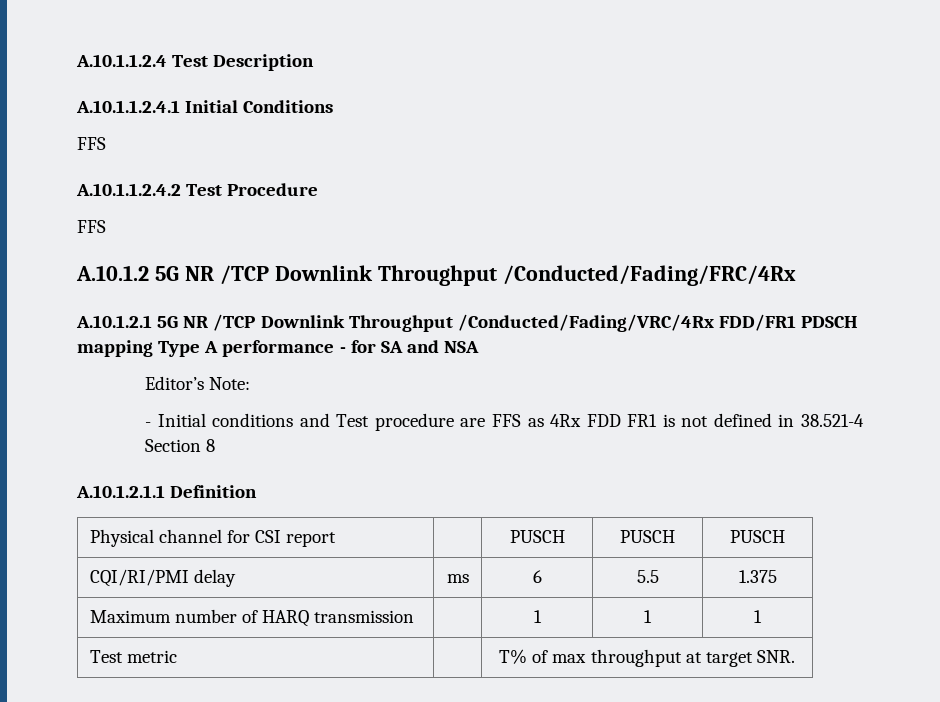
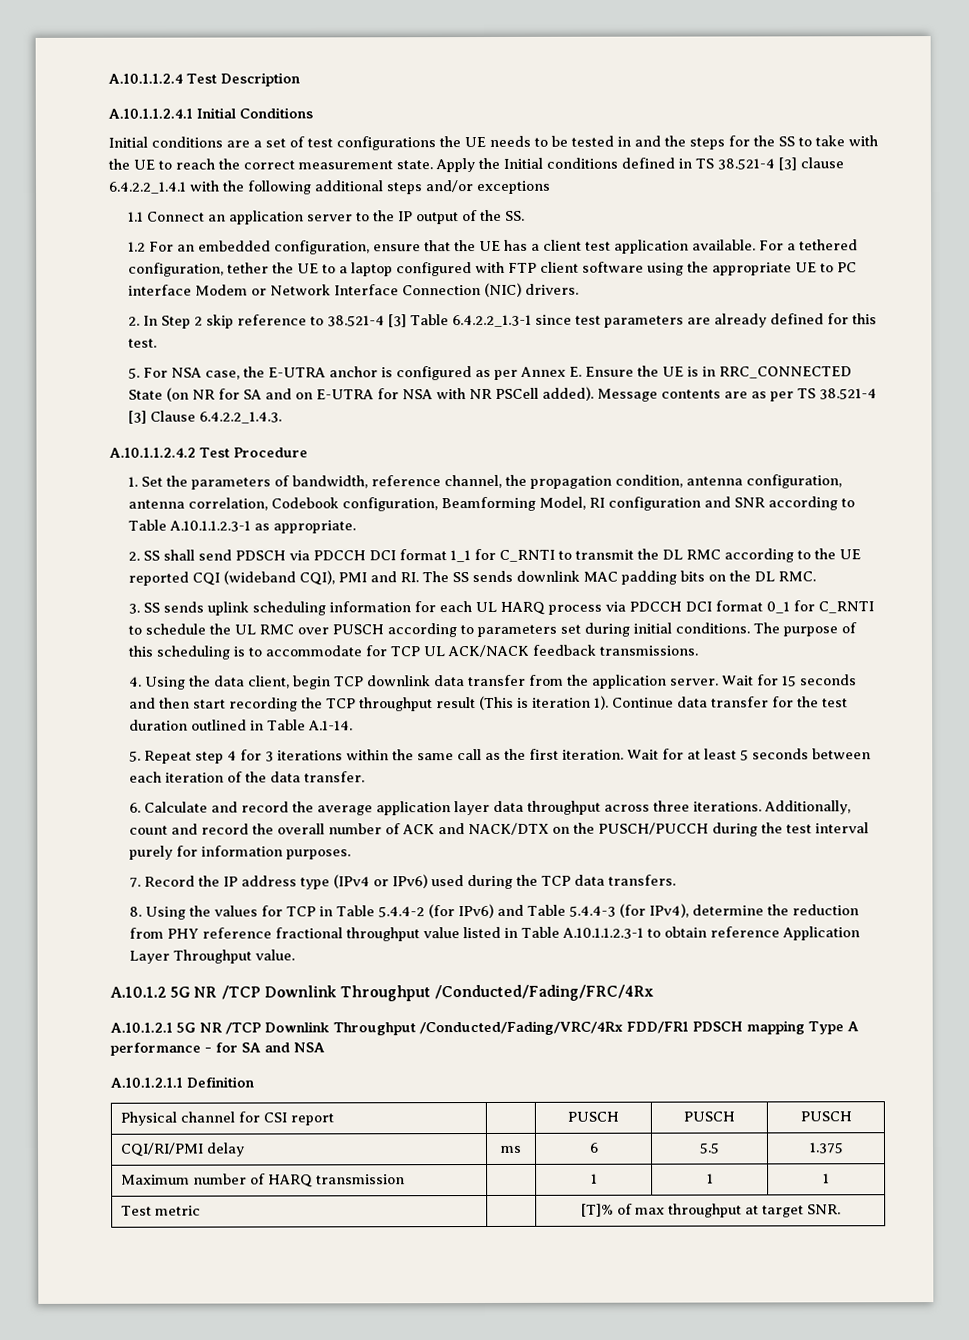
  A.10.1.1.2.4.1 Initial Conditions
- FFS
+ Initial conditions are a set of test configurations the UE needs to be tested in and the steps for the SS to take with the UE to reach the correct measurement state. Apply the Initial conditions defined in TS 38.521-4 [3] clause 6.4.2.2_1.4.1 with the following additional steps and/or exceptions
+ 1.1 Connect an application server to the IP output of the SS.
+ 1.2 For an embedded configuration, ensure that the UE has a client test application available. For a tethered configuration, tether the UE to a laptop configured with FTP client software using the appropriate UE to PC interface Modem or Network Interface Connection (NIC) drivers.
+ 2. In Step 2 skip reference to 38.521-4 [3] Table 6.4.2.2_1.3-1 since test parameters are already defined for this test.
+ 5. For NSA case, the E-UTRA anchor is configured as per Annex E. Ensure the UE is in RRC_CONNECTED State (on NR for SA and on E-UTRA for NSA with NR PSCell added). Message contents are as per TS 38.521-4 [3] Clause 6.4.2.2_1.4.3.
  A.10.1.1.2.4.2 Test Procedure
- FFS
+ 1. Set the parameters of bandwidth, reference channel, the propagation condition, antenna configuration, antenna correlation, Codebook configuration, Beamforming Model, RI configuration and SNR according to Table A.10.1.1.2.3-1 as appropriate.
+ 2. SS shall send PDSCH via PDCCH DCI format 1_1 for C_RNTI to transmit the DL RMC according to the UE reported CQI (wideband CQI), PMI and RI. The SS sends downlink MAC padding bits on the DL RMC.
+ 3. SS sends uplink scheduling information for each UL HARQ process via PDCCH DCI format 0_1 for C_RNTI to schedule the UL RMC over PUSCH according to parameters set during initial conditions. The purpose of this scheduling is to accommodate for TCP UL ACK/NACK feedback transmissions.
+ 4. Using the data client, begin TCP downlink data transfer from the application server. Wait for 15 seconds and then start recording the TCP throughput result (This is iteration 1). Continue data transfer for the test duration outlined in Table A.1-14.
+ 5. Repeat step 4 for 3 iterations within the same call as the first iteration. Wait for at least 5 seconds between each iteration of the data transfer.
+ 6. Calculate and record the average application layer data throughput across three iterations. Additionally, count and record the overall number of ACK and NACK/DTX on the PUSCH/PUCCH during the test interval purely for information purposes.
+ 7. Record the IP address type (IPv4 or IPv6) used during the TCP data transfers.
+ 8. Using the values for TCP in Table 5.4.4-2 (for IPv6) and Table 5.4.4-3 (for IPv4), determine the reduction from PHY reference fractional throughput value listed in Table A.10.1.1.2.3-1 to obtain reference Application Layer Throughput value.
- Editor’s Note:
- - Initial conditions and Test procedure are FFS as 4Rx FDD FR1 is not defined in 38.521-4 Section 8
- Test metric | | T% of max throughput at target SNR.
+ Test metric | | [T]% of max throughput at target SNR.

